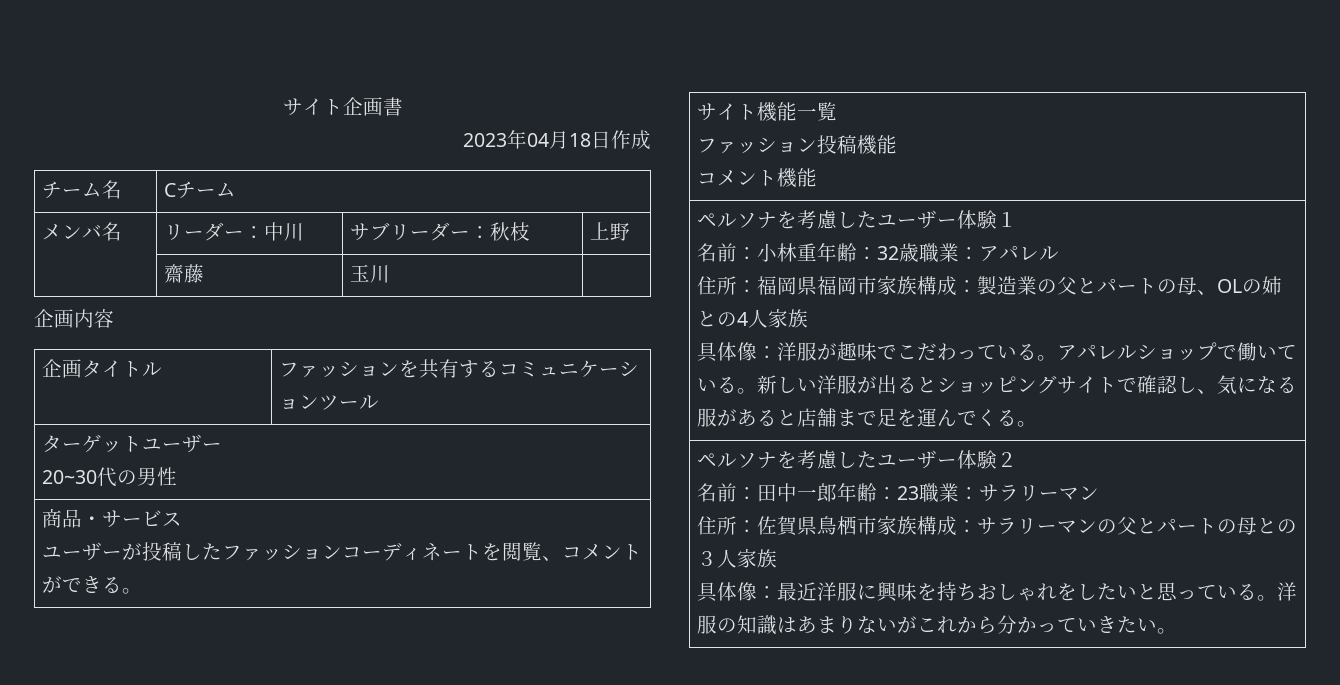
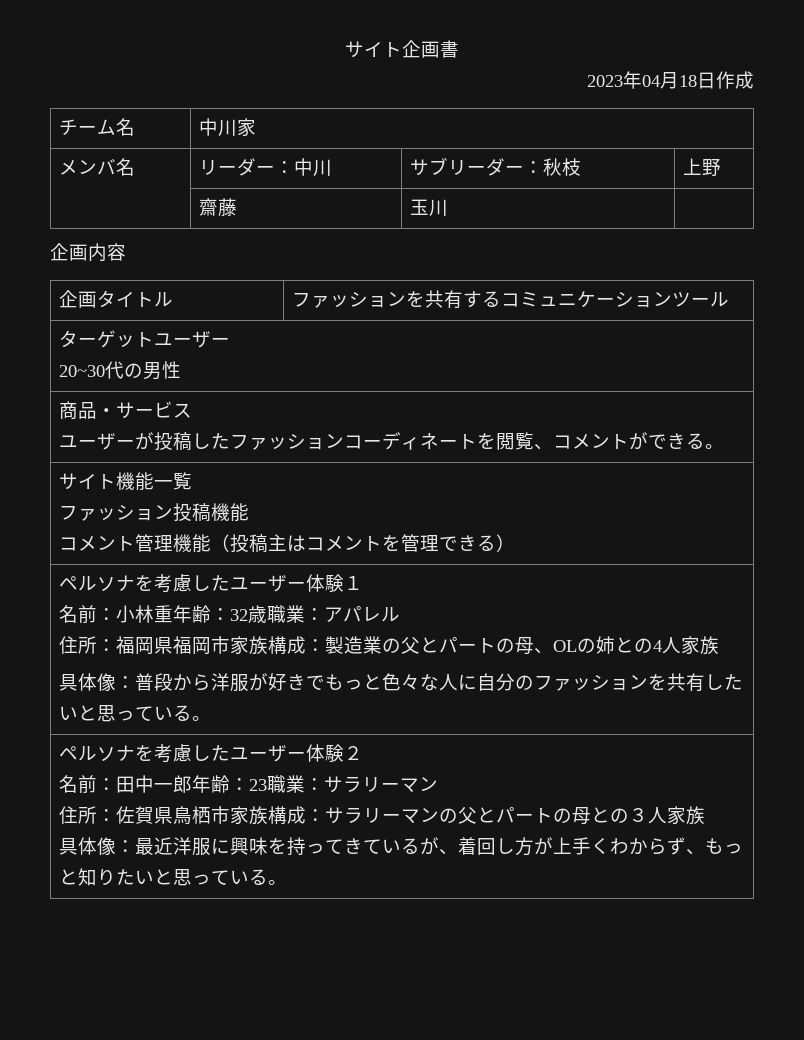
- チーム名 | Cチーム
+ チーム名 | 中川家
  サイト機能一覧
  ファッション投稿機能
- コメント機能
+ コメント管理機能（投稿主はコメントを管理できる）
- 具体像：洋服が趣味でこだわっている。アパレルショップで働いている。新しい洋服が出るとショッピングサイトで確認し、気になる服があると店舗まで足を運んでくる。
+ 具体像：普段から洋服が好きでもっと色々な人に自分のファッションを共有したいと思っている。
- 具体像：最近洋服に興味を持ちおしゃれをしたいと思っている。洋服の知識はあまりないがこれから分かっていきたい。
+ 具体像：最近洋服に興味を持ってきているが、着回し方が上手くわからず、もっと知りたいと思っている。

